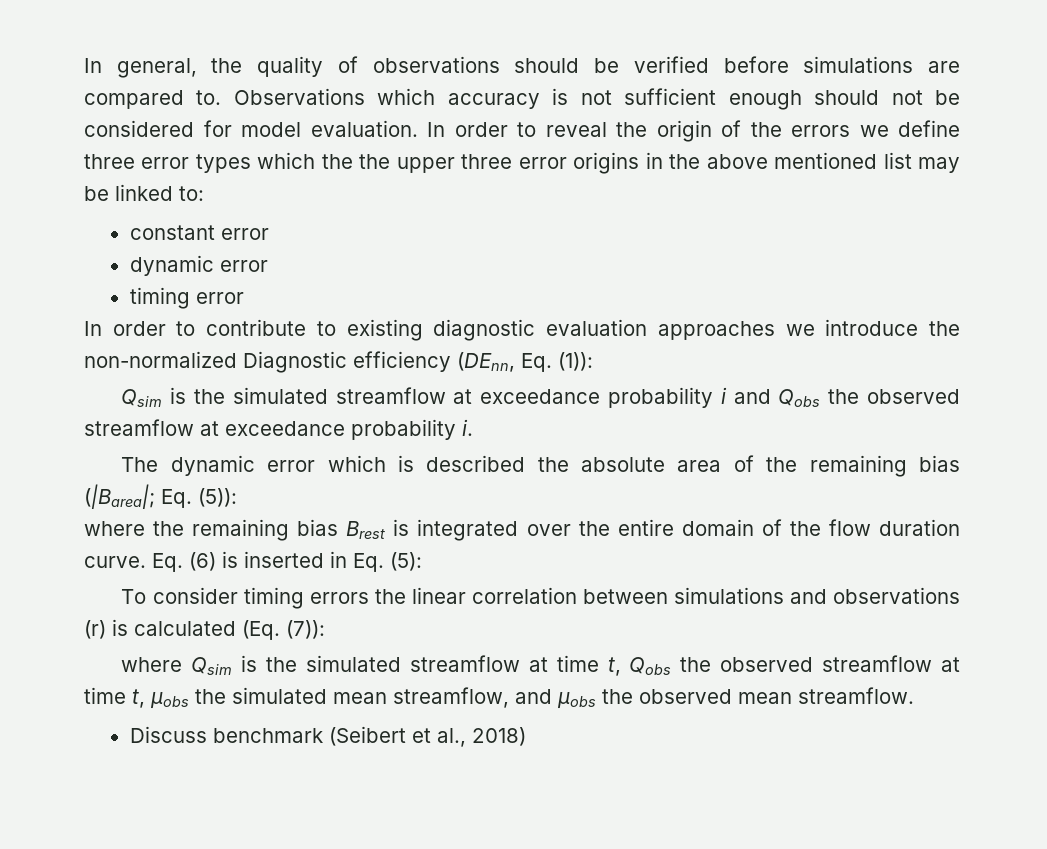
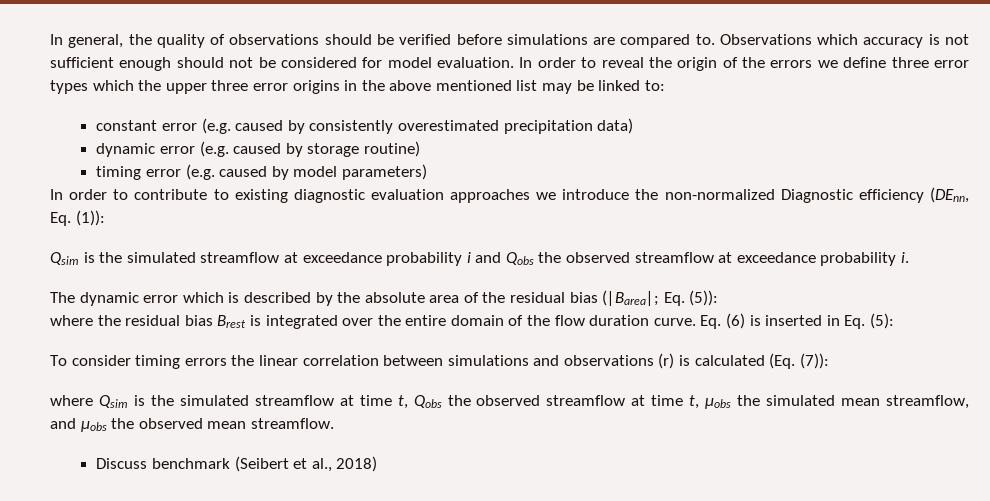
- In order to reveal the origin of the errors we define three error types which the the upper three error origins in the above mentioned list may be linked to:
+ In order to reveal the origin of the errors we define three error types which the upper three error origins in the above mentioned list may be linked to:
- constant error
- dynamic error
- timing error
+ constant error (e.g. caused by consistently overestimated precipitation data)
+ dynamic error (e.g. caused by storage routine)
+ timing error (e.g. caused by model parameters)
- The dynamic error which is described the absolute area of the remaining bias (|Barea|; Eq. (5)):
+ The dynamic error which is described by the absolute area of the residual bias (|Barea|; Eq. (5)):
- where the remaining bias Brest is integrated over the entire domain of the flow duration curve.
+ where the residual bias Brest is integrated over the entire domain of the flow duration curve.

